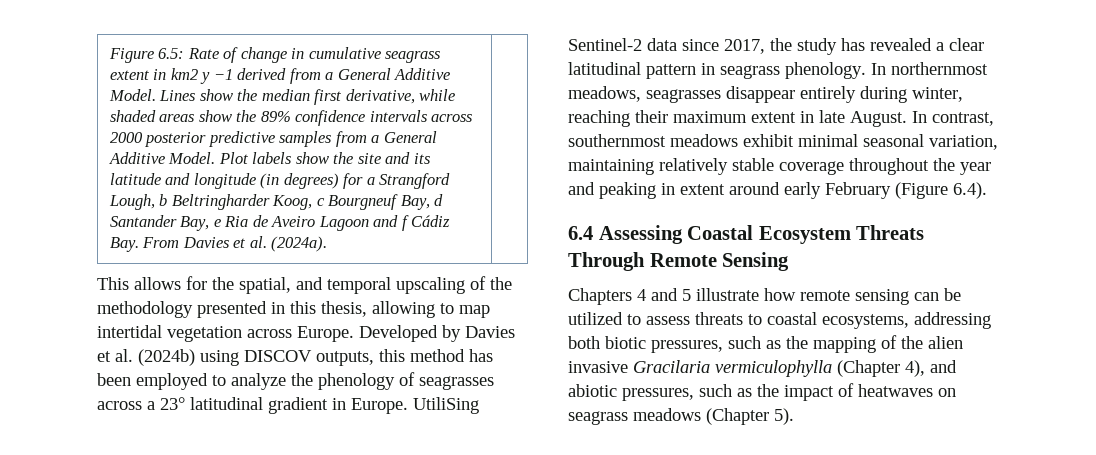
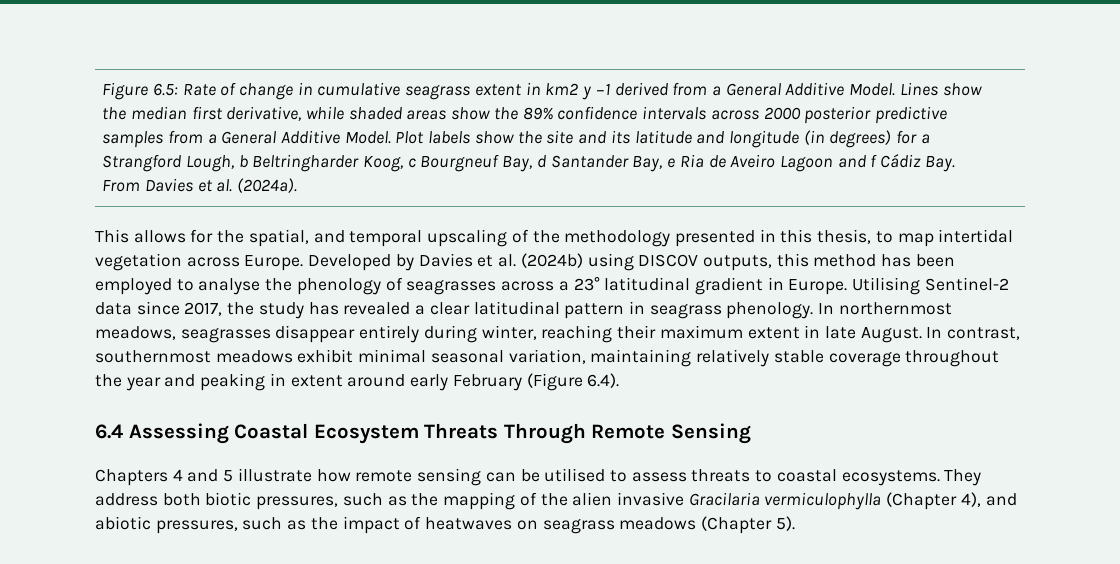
- This allows for the spatial, and temporal upscaling of the methodology presented in this thesis, allowing to map intertidal vegetation across Europe.
+ This allows for the spatial, and temporal upscaling of the methodology presented in this thesis, to map intertidal vegetation across Europe.
- Developed by Davies et al. (2024b) using DISCOV outputs, this method has been employed to analyze the phenology of seagrasses across a 23° latitudinal gradient in Europe.
+ Developed by Davies et al. (2024b) using DISCOV outputs, this method has been employed to analyse the phenology of seagrasses across a 23° latitudinal gradient in Europe.
- UtiliSing Sentinel-2 data since 2017, the study has revealed a clear latitudinal pattern in seagrass phenology.
+ Utilising Sentinel-2 data since 2017, the study has revealed a clear latitudinal pattern in seagrass phenology.
- Chapters 4 and 5 illustrate how remote sensing can be utilized to assess threats to coastal ecosystems, addressing both biotic pressures, such as the mapping of the alien invasive Gracilaria vermiculophylla (Chapter 4), and abiotic pressures, such as the impact of heatwaves on seagrass meadows (Chapter 5).
+ Chapters 4 and 5 illustrate how remote sensing can be utilised to assess threats to coastal ecosystems. They address both biotic pressures, such as the mapping of the alien invasive Gracilaria vermiculophylla (Chapter 4), and abiotic pressures, such as the impact of heatwaves on seagrass meadows (Chapter 5).

